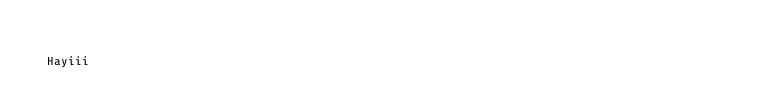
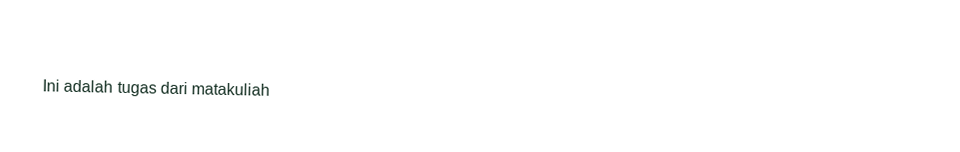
- Hayiii
+ Ini adalah tugas dari matakuliah

